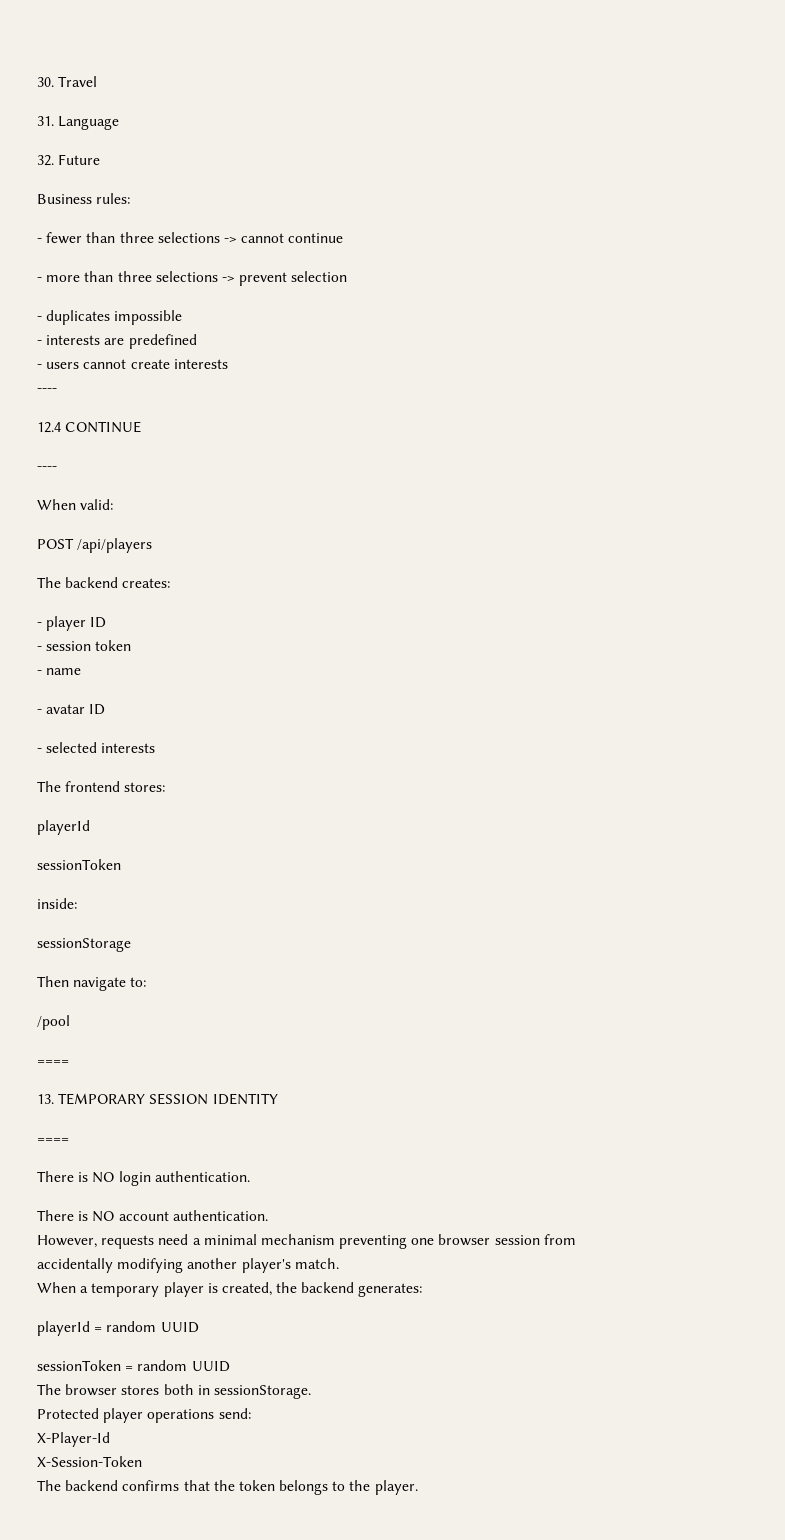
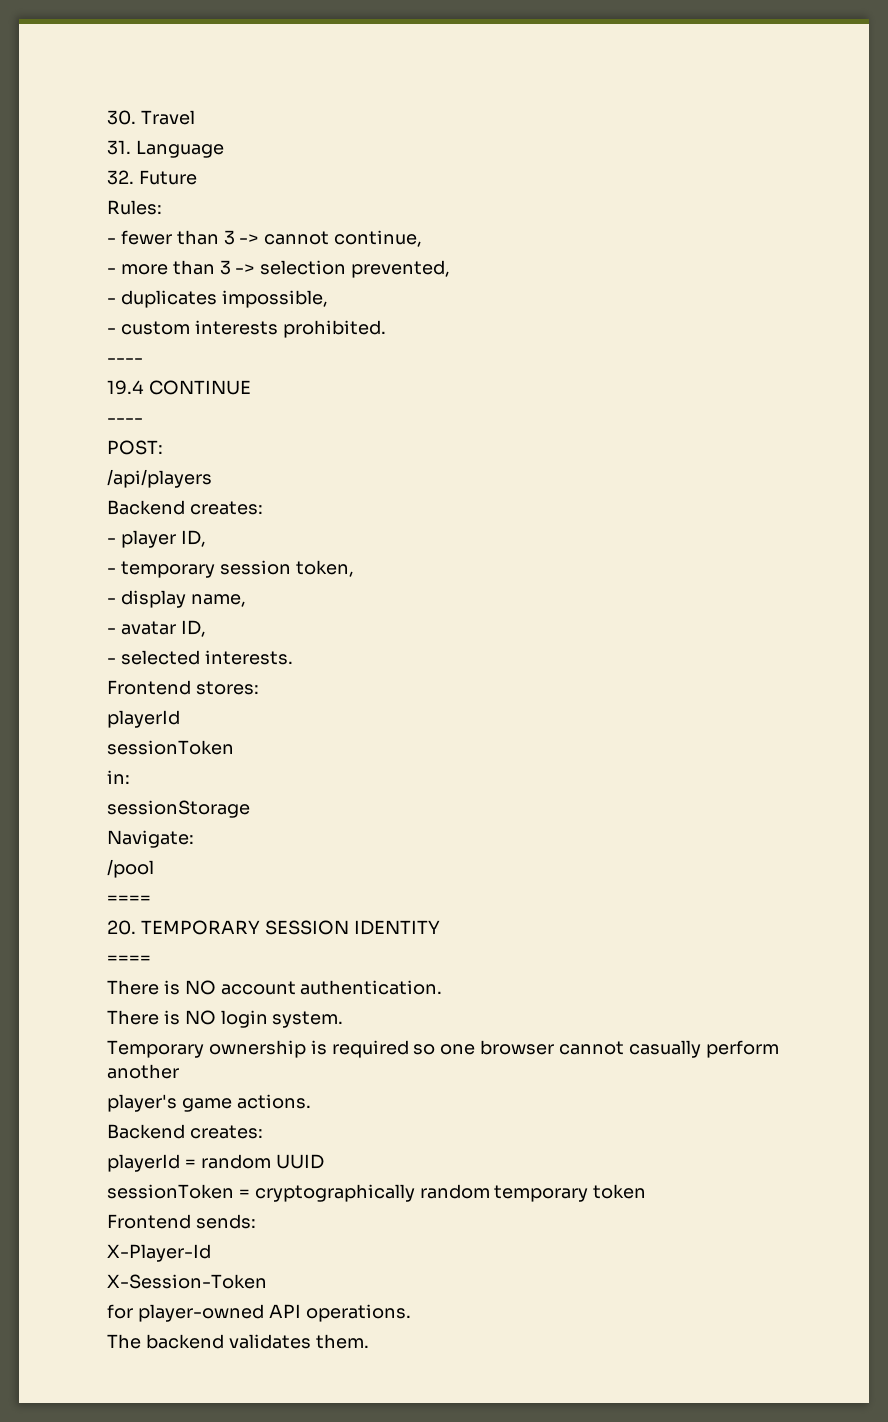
- Business rules:
+ Rules:
- - fewer than three selections -> cannot continue
+ - fewer than 3 -> cannot continue,
- - more than three selections -> prevent selection
+ - more than 3 -> selection prevented,
- - duplicates impossible
- - interests are predefined
- - users cannot create interests
+ - duplicates impossible,
+ - custom interests prohibited.
  ----
- 12.4 CONTINUE
+ 19.4 CONTINUE
- When valid:
- POST /api/players
- The backend creates:
+ POST:
+ /api/players
+ Backend creates:
- - player ID
- - session token
- - name
+ - player ID,
+ - temporary session token,
+ - display name,
- - avatar ID
+ - avatar ID,
- - selected interests
- The frontend stores:
+ - selected interests.
+ Frontend stores:
- inside:
+ in:
- Then navigate to:
+ Navigate:
- 13. TEMPORARY SESSION IDENTITY
+ 20. TEMPORARY SESSION IDENTITY
- There is NO login authentication.
+ There is NO account authentication.
- There is NO account authentication.
- However, requests need a minimal mechanism preventing one browser session from
- accidentally modifying another player's match.
- When a temporary player is created, the backend generates:
+ There is NO login system.
+ Temporary ownership is required so one browser cannot casually perform another
+ player's game actions.
+ Backend creates:
- sessionToken = random UUID
- The browser stores both in sessionStorage.
- Protected player operations send:
+ sessionToken = cryptographically random temporary token
+ Frontend sends:
  X-Player-Id
  X-Session-Token
- The backend confirms that the token belongs to the player.
+ for player-owned API operations.
+ The backend validates them.

